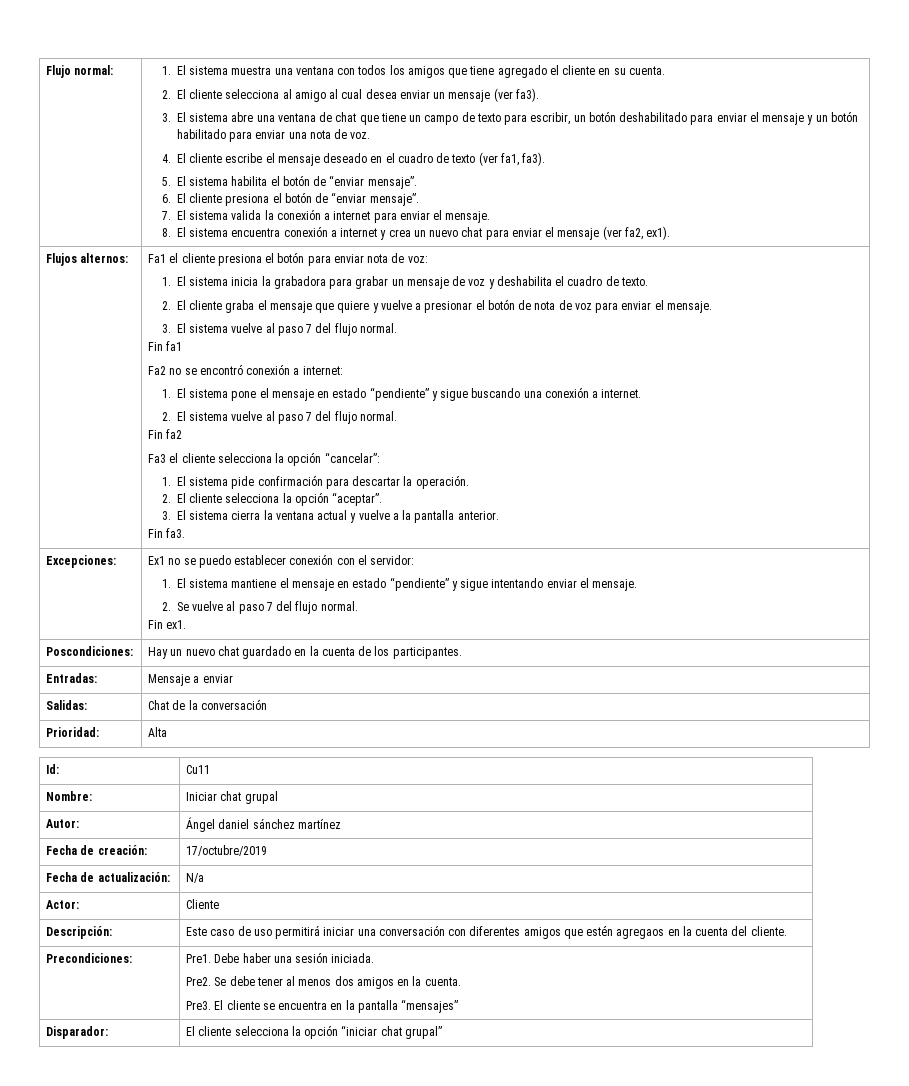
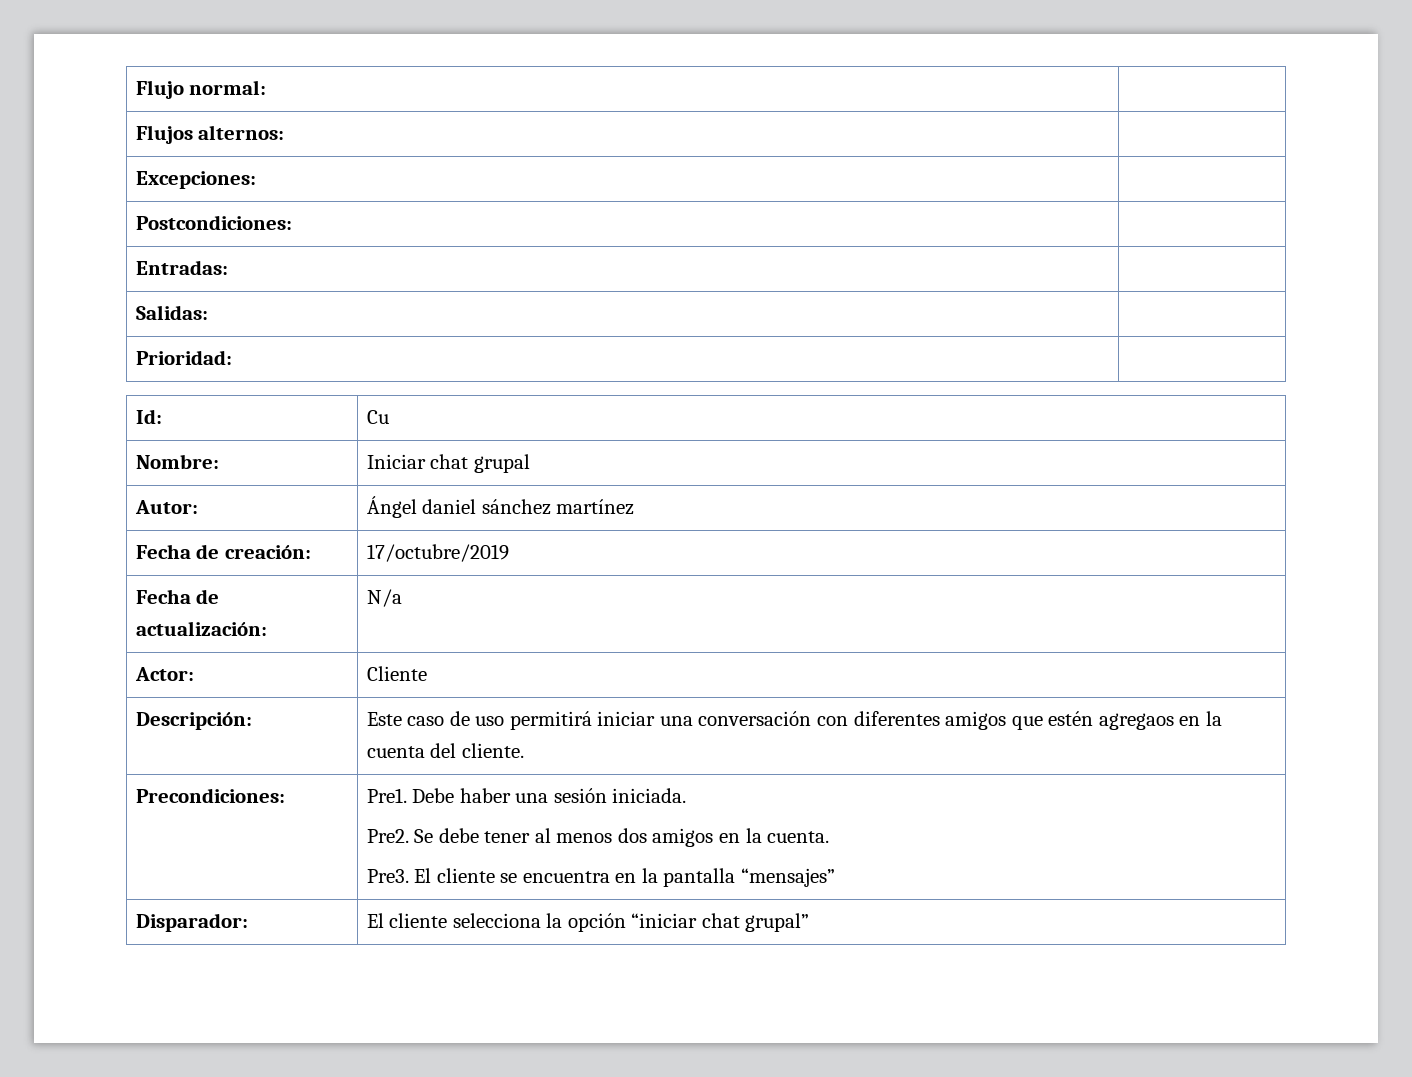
- 1. El sistema muestra una ventana con todos los amigos que tiene agregado el cliente en su cuenta.
- 2. El cliente selecciona al amigo al cual desea enviar un mensaje (ver fa3).
- 3. El sistema abre una ventana de chat que tiene un campo de texto para escribir, un botón deshabilitado para enviar el mensaje y un botón habilitado para enviar una nota de voz.
- 4. El cliente escribe el mensaje deseado en el cuadro de texto (ver fa1, fa3).
- 5. El sistema habilita el botón de “enviar mensaje”.
- 6. El cliente presiona el botón de “enviar mensaje”.
- 7. El sistema valida la conexión a internet para enviar el mensaje.
- 8. El sistema encuentra conexión a internet y crea un nuevo chat para enviar el mensaje (ver fa2, ex1).
- Flujos alternos: | Fa1 el cliente presiona el botón para enviar nota de voz:
- 1. El sistema inicia la grabadora para grabar un mensaje de voz y deshabilita el cuadro de texto.
- 2. El cliente graba el mensaje que quiere y vuelve a presionar el botón de nota de voz para enviar el mensaje.
- 3. El sistema vuelve al paso 7 del flujo normal.
- Fin fa1
- Fa2 no se encontró conexión a internet:
- 1. El sistema pone el mensaje en estado “pendiente” y sigue buscando una conexión a internet.
- 2. El sistema vuelve al paso 7 del flujo normal.
- Fin fa2
- Fa3 el cliente selecciona la opción “cancelar”:
- 1. El sistema pide confirmación para descartar la operación.
- 2. El cliente selecciona la opción “aceptar”.
- 3. El sistema cierra la ventana actual y vuelve a la pantalla anterior.
- Fin fa3.
- Excepciones: | Ex1 no se puedo establecer conexión con el servidor:
- 1. El sistema mantiene el mensaje en estado “pendiente” y sigue intentando enviar el mensaje.
- 2. Se vuelve al paso 7 del flujo normal.
- Fin ex1.
- Poscondiciones: | Hay un nuevo chat guardado en la cuenta de los participantes.
- Entradas: | Mensaje a enviar
- Salidas: | Chat de la conversación
+ Flujos alternos: |
+ Excepciones: |
+ Postcondiciones: |
+ Entradas: |
+ Salidas: |
- Prioridad: | Alta
+ Prioridad: |
- Id: | Cu11
+ Id: | Cu

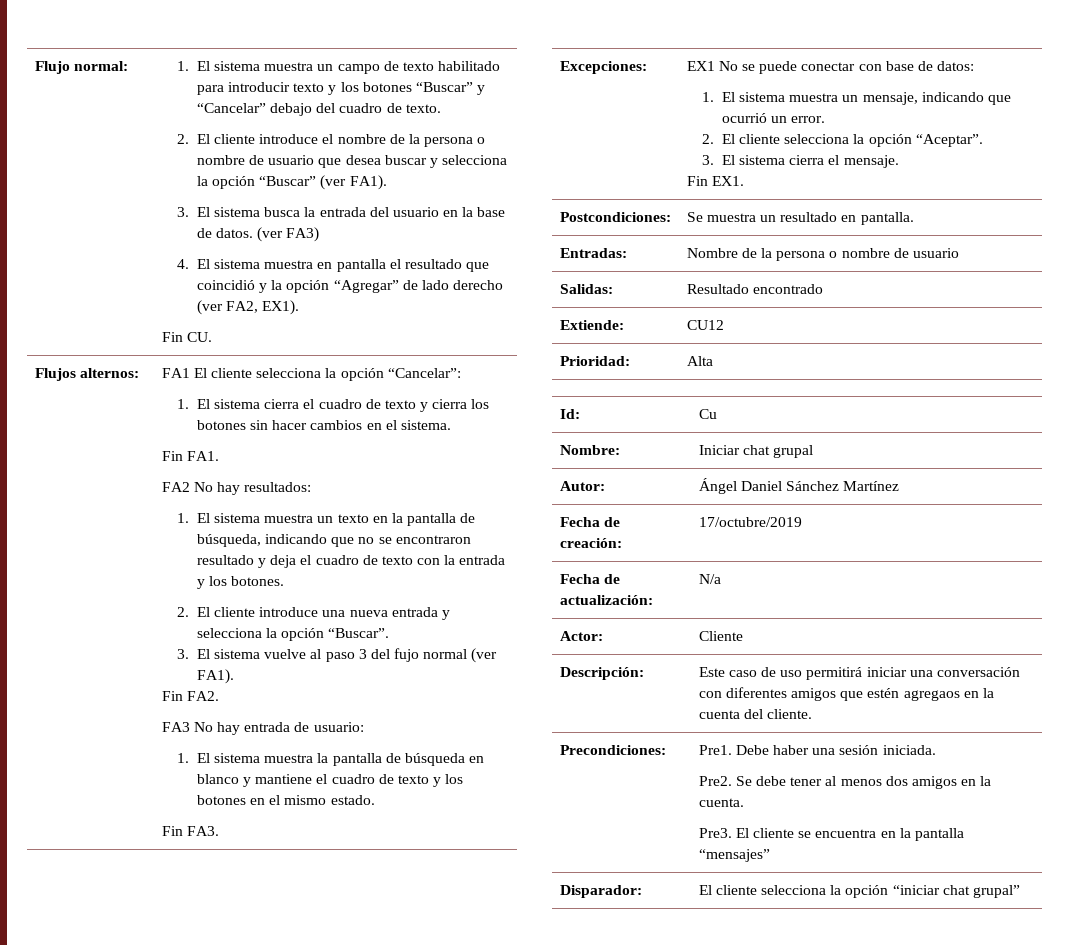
- Flujos alternos: |
- Excepciones: |
- Postcondiciones: |
- Entradas: |
- Salidas: |
+ 1. El sistema muestra un campo de texto habilitado para introducir texto y los botones “Buscar” y “Cancelar” debajo del cuadro de texto.
+ 2. El cliente introduce el nombre de la persona o nombre de usuario que desea buscar y selecciona la opción “Buscar” (ver FA1).
+ 3. El sistema busca la entrada del usuario en la base de datos. (ver FA3)
+ 4. El sistema muestra en pantalla el resultado que coincidió y la opción “Agregar” de lado derecho (ver FA2, EX1).
+ Fin CU.
+ Flujos alternos: | FA1 El cliente selecciona la opción “Cancelar”:
+ 1. El sistema cierra el cuadro de texto y cierra los botones sin hacer cambios en el sistema.
+ Fin FA1.
+ FA2 No hay resultados:
+ 1. El sistema muestra un texto en la pantalla de búsqueda, indicando que no se encontraron resultado y deja el cuadro de texto con la entrada y los botones.
+ 2. El cliente introduce una nueva entrada y selecciona la opción “Buscar”.
+ 3. El sistema vuelve al paso 3 del fujo normal (ver FA1).
+ Fin FA2.
+ FA3 No hay entrada de usuario:
+ 1. El sistema muestra la pantalla de búsqueda en blanco y mantiene el cuadro de texto y los botones en el mismo estado.
+ Fin FA3.
+ Excepciones: | EX1 No se puede conectar con base de datos:
+ 1. El sistema muestra un mensaje, indicando que ocurrió un error.
+ 2. El cliente selecciona la opción “Aceptar”.
+ 3. El sistema cierra el mensaje.
+ Fin EX1.
+ Postcondiciones: | Se muestra un resultado en pantalla.
+ Entradas: | Nombre de la persona o nombre de usuario
+ Salidas: | Resultado encontrado
+ Extiende: | CU12
- Prioridad: |
+ Prioridad: | Alta
- Autor: | Ángel daniel sánchez martínez
+ Autor: | Ángel Daniel Sánchez Martínez

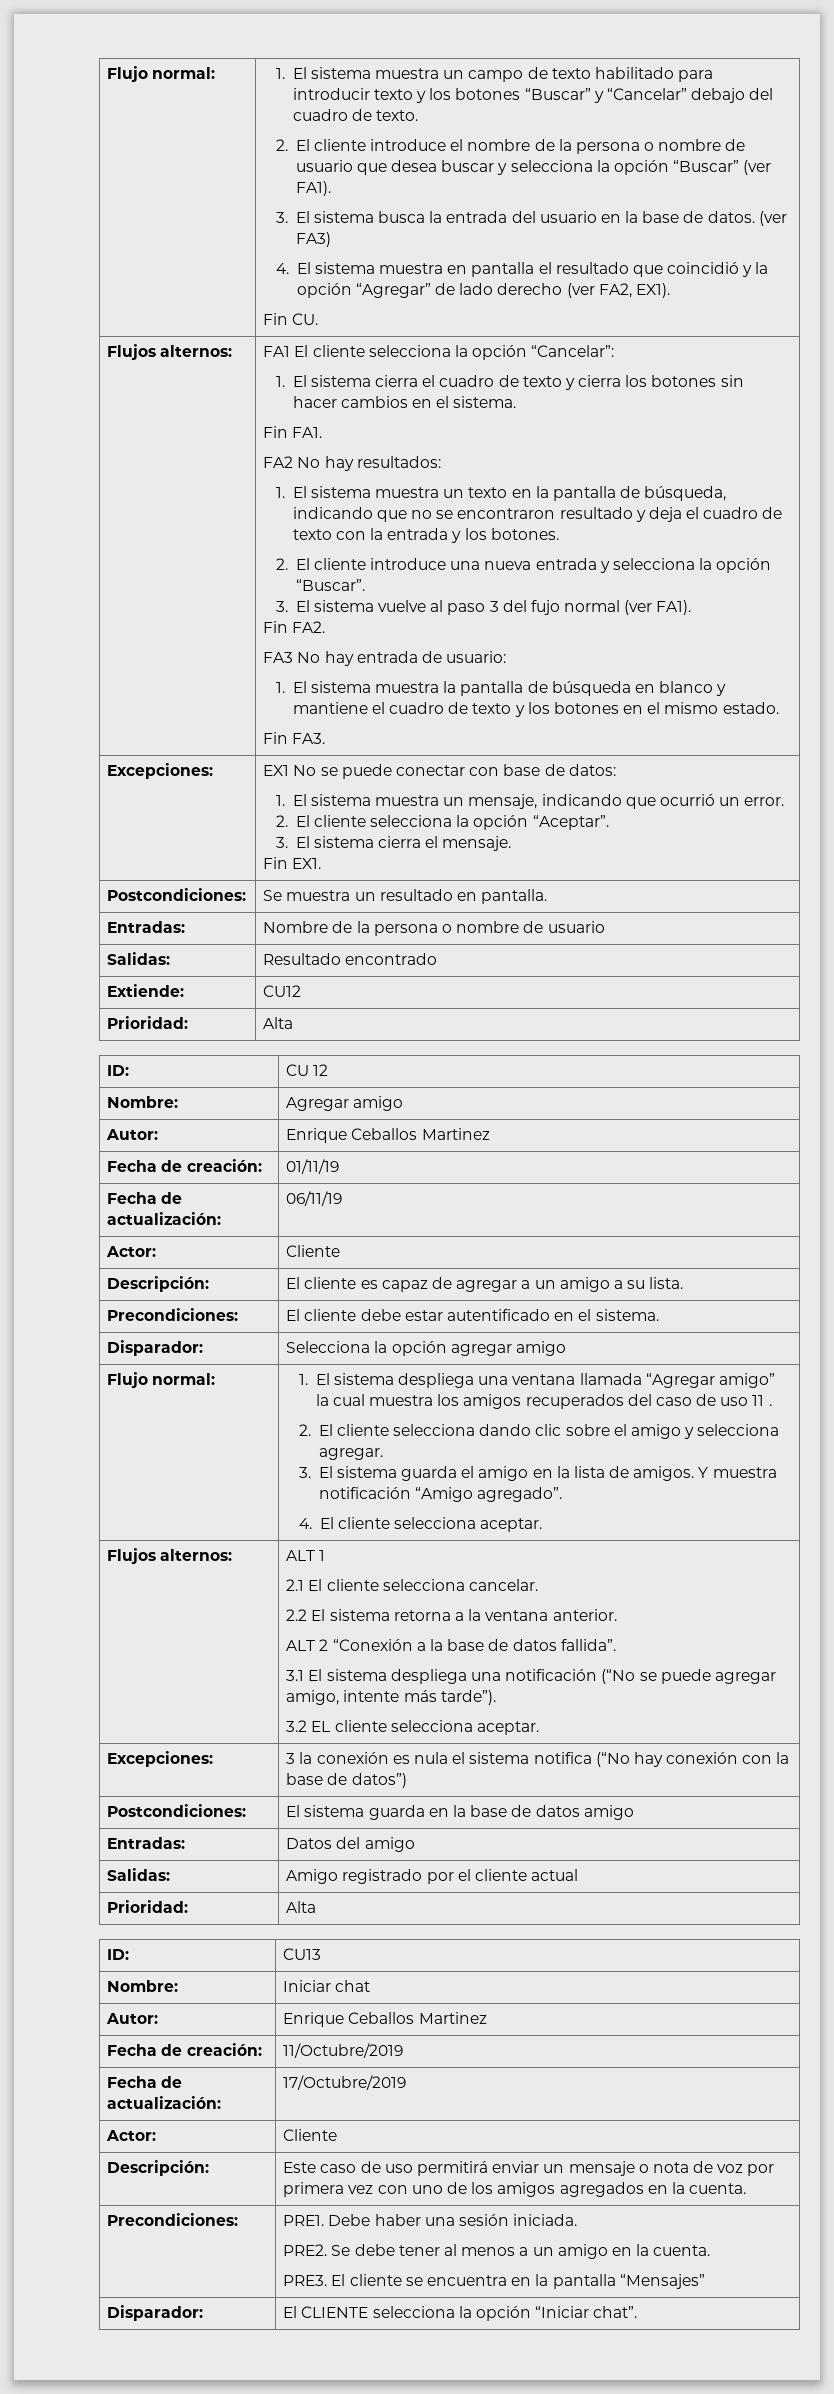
- Id: | Cu
+ ID: | CU 12
+ Nombre: | Agregar amigo
+ Autor: | Enrique Ceballos Martinez
+ Fecha de creación: | 01/11/19
+ Fecha de actualización: | 06/11/19
+ Actor: | Cliente
+ Descripción: | El cliente es capaz de agregar a un amigo a su lista.
+ Precondiciones: | El cliente debe estar autentificado en el sistema.
+ Disparador: | Selecciona la opción agregar amigo
+ Flujo normal: | 1. El sistema despliega una ventana llamada “Agregar amigo” la cual muestra los amigos recuperados del caso de uso 11 .
+ 2. El cliente selecciona dando clic sobre el amigo y selecciona agregar.
+ 3. El sistema guarda el amigo en la lista de amigos. Y muestra notificación “Amigo agregado”.
+ 4. El cliente selecciona aceptar.
+ Flujos alternos: | ALT 1
+ 2.1 El cliente selecciona cancelar.
+ 2.2 El sistema retorna a la ventana anterior.
+ ALT 2 “Conexión a la base de datos fallida”.
+ 3.1 El sistema despliega una notificación (“No se puede agregar amigo, intente más tarde”).
+ 3.2 EL cliente selecciona aceptar.
+ Excepciones: | 3 la conexión es nula el sistema notifica (“No hay conexión con la base de datos”)
+ Postcondiciones: | El sistema guarda en la base de datos amigo
+ Entradas: | Datos del amigo
+ Salidas: | Amigo registrado por el cliente actual
+ Prioridad: | Alta
+ ID: | CU13
- Nombre: | Iniciar chat grupal
- Autor: | Ángel Daniel Sánchez Martínez
- Fecha de creación: | 17/octubre/2019
- Fecha de actualización: | N/a
+ Nombre: | Iniciar chat
+ Autor: | Enrique Ceballos Martinez
+ Fecha de creación: | 11/Octubre/2019
+ Fecha de actualización: | 17/Octubre/2019
- Descripción: | Este caso de uso permitirá iniciar una conversación con diferentes amigos que estén agregaos en la cuenta del cliente.
- Precondiciones: | Pre1. Debe haber una sesión iniciada.
- Pre2. Se debe tener al menos dos amigos en la cuenta.
- Pre3. El cliente se encuentra en la pantalla “mensajes”
+ Descripción: | Este caso de uso permitirá enviar un mensaje o nota de voz por primera vez con uno de los amigos agregados en la cuenta.
+ Precondiciones: | PRE1. Debe haber una sesión iniciada.
+ PRE2. Se debe tener al menos a un amigo en la cuenta.
+ PRE3. El cliente se encuentra en la pantalla “Mensajes”
- Disparador: | El cliente selecciona la opción “iniciar chat grupal”
+ Disparador: | El CLIENTE selecciona la opción “Iniciar chat”.

